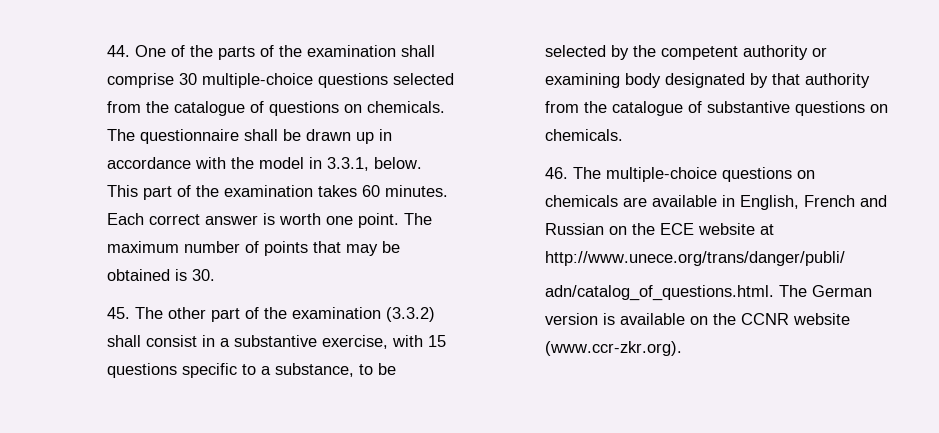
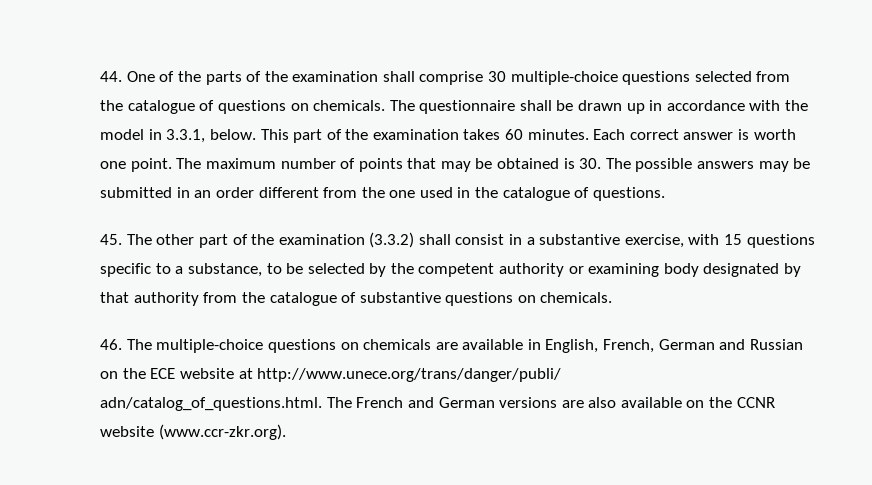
- The maximum number of points that may be obtained is 30.
+ The maximum number of points that may be obtained is 30. The possible answers may be submitted in an order different from the one used in the catalogue of questions.
- 46. The multiple-choice questions on chemicals are available in English, French and Russian on the ECE website at http://www.unece.org/trans/danger/publi/
+ 46. The multiple-choice questions on chemicals are available in English, French, German and Russian on the ECE website at http://www.unece.org/trans/danger/publi/
- adn/catalog_of_questions.html. The German version is available on the CCNR website (www.ccr-zkr.org).
+ adn/catalog_of_questions.html. The French and German versions are also available on the CCNR website (www.ccr-zkr.org).

